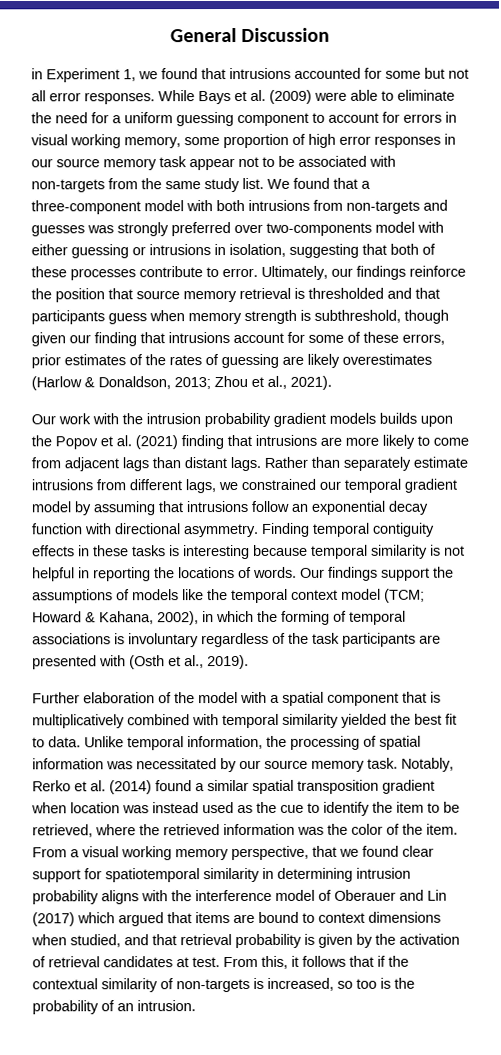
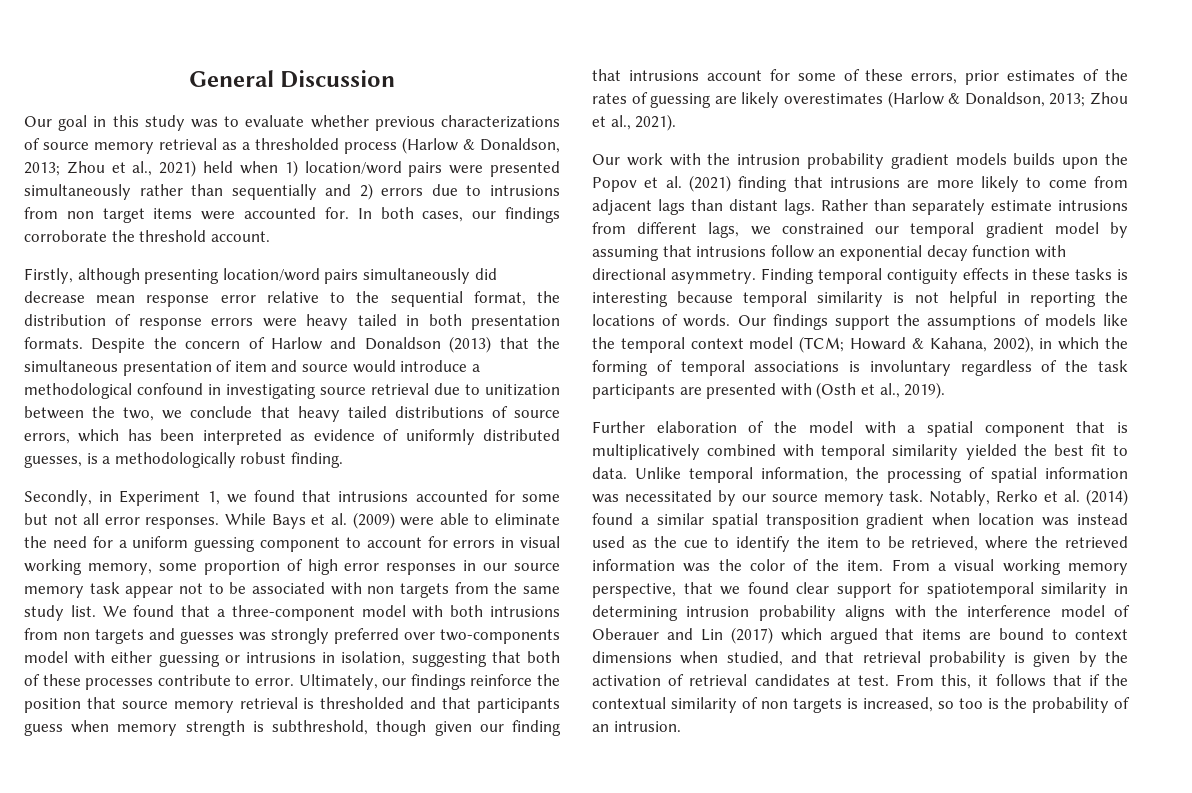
- in Experiment 1, we found that intrusions accounted for some but not all error responses.
+ Our goal in this study was to evaluate whether previous characterizations of source memory retrieval as a thresholded process (Harlow & Donaldson, 2013; Zhou et al., 2021) held when 1) location/word pairs were presented simultaneously rather than sequentially and 2) errors due to intrusions from non target items were accounted for. In both cases, our findings corroborate the threshold account.
+ Firstly, although presenting location/word pairs simultaneously did decrease mean response error relative to the sequential format, the distribution of response errors were heavy tailed in both presentation formats. Despite the concern of Harlow and Donaldson (2013) that the simultaneous presentation of item and source would introduce a methodological confound in investigating source retrieval due to unitization between the two, we conclude that heavy tailed distributions of source errors, which has been interpreted as evidence of uniformly distributed guesses, is a methodologically robust finding.
+ Secondly, in Experiment 1, we found that intrusions accounted for some but not all error responses.
- While Bays et al. (2009) were able to eliminate the need for a uniform guessing component to account for errors in visual working memory, some proportion of high error responses in our source memory task appear not to be associated with non-targets from the same study list.
+ While Bays et al. (2009) were able to eliminate the need for a uniform guessing component to account for errors in visual working memory, some proportion of high error responses in our source memory task appear not to be associated with non targets from the same study list.
- We found that a three-component model with both intrusions from non-targets and guesses was strongly preferred over two-components model with either guessing or intrusions in isolation, suggesting that both of these processes contribute to error.
+ We found that a three-component model with both intrusions from non targets and guesses was strongly preferred over two-components model with either guessing or intrusions in isolation, suggesting that both of these processes contribute to error.
- From this, it follows that if the contextual similarity of non-targets is increased, so too is the probability of an intrusion.
+ From this, it follows that if the contextual similarity of non targets is increased, so too is the probability of an intrusion.

